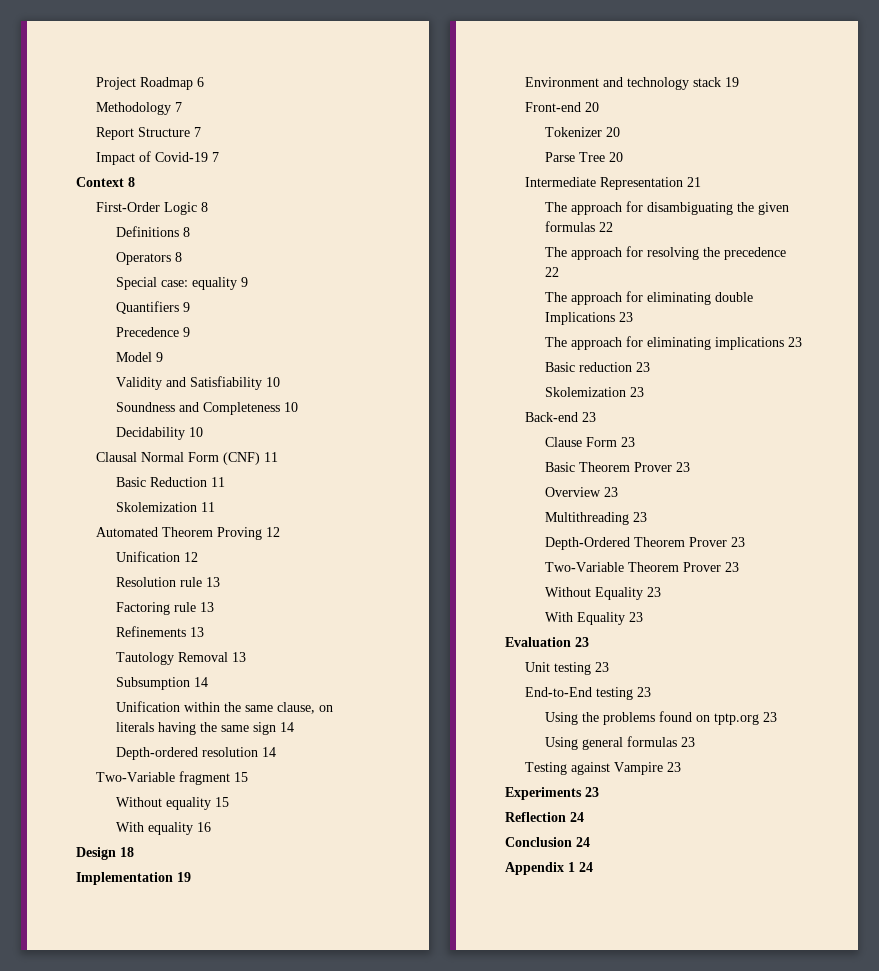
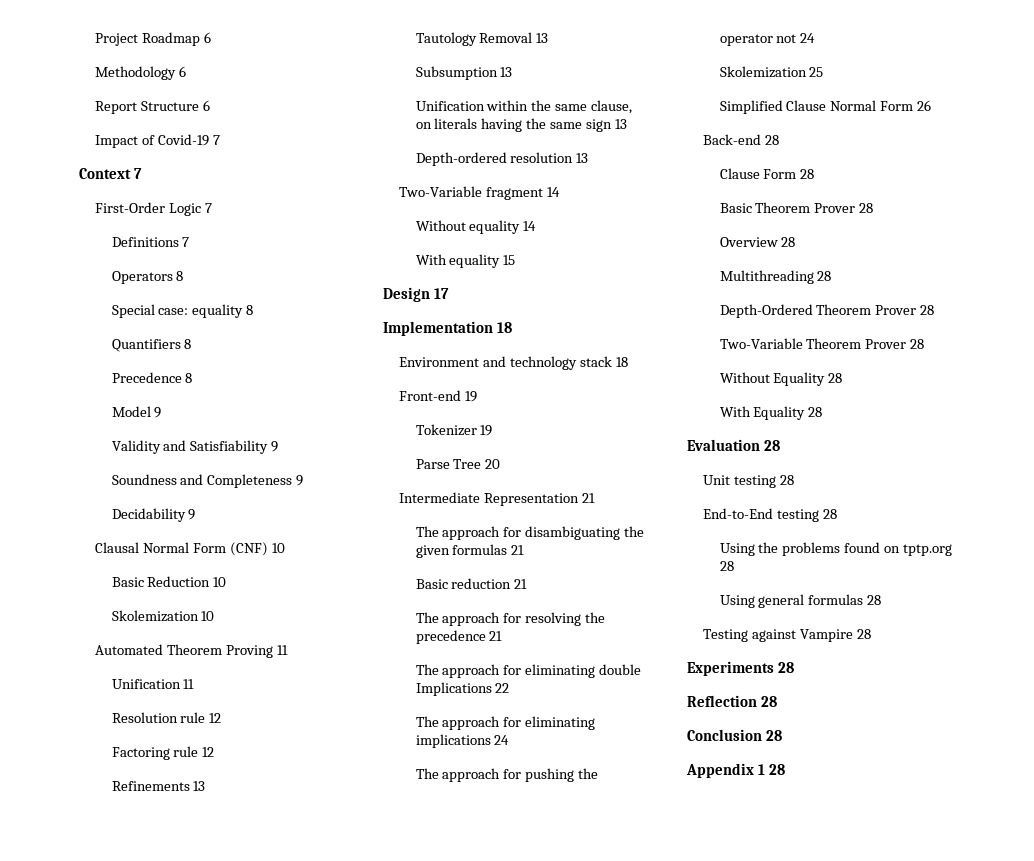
- Methodology 7
+ Methodology 6
- Report Structure 7
+ Report Structure 6
- Context 8
+ Context 7
- First-Order Logic 8
+ First-Order Logic 7
- Definitions 8
+ Definitions 7
- Special case: equality 9
+ Special case: equality 8
- Quantifiers 9
+ Quantifiers 8
- Precedence 9
+ Precedence 8
- Validity and Satisfiability 10
+ Validity and Satisfiability 9
- Soundness and Completeness 10
+ Soundness and Completeness 9
- Decidability 10
+ Decidability 9
- Clausal Normal Form (CNF) 11
+ Clausal Normal Form (CNF) 10
- Basic Reduction 11
- Skolemization 11
+ Basic Reduction 10
+ Skolemization 10
- Automated Theorem Proving 12
- Unification 12
+ Automated Theorem Proving 11
+ Unification 11
- Resolution rule 13
+ Resolution rule 12
- Factoring rule 13
+ Factoring rule 12
- Subsumption 14
+ Subsumption 13
- Unification within the same clause, on literals having the same sign 14
+ Unification within the same clause, on literals having the same sign 13
- Depth-ordered resolution 14
+ Depth-ordered resolution 13
- Two-Variable fragment 15
+ Two-Variable fragment 14
- Without equality 15
+ Without equality 14
- With equality 16
+ With equality 15
- Design 18
+ Design 17
- Implementation 19
+ Implementation 18
- Environment and technology stack 19
- Front-end 20
+ Environment and technology stack 18
+ Front-end 19
- Tokenizer 20
+ Tokenizer 19
- The approach for disambiguating the given formulas 22
+ The approach for disambiguating the given formulas 21
+ Basic reduction 21
- The approach for resolving the precedence 22
+ The approach for resolving the precedence 21
- The approach for eliminating double Implications 23
+ The approach for eliminating double Implications 22
- The approach for eliminating implications 23
- Basic reduction 23
- Skolemization 23
+ The approach for eliminating implications 24
+ The approach for pushing the operator not 24
+ Skolemization 25
+ Simplified Clause Normal Form 26
- Back-end 23
+ Back-end 28
- Clause Form 23
+ Clause Form 28
- Basic Theorem Prover 23
+ Basic Theorem Prover 28
- Overview 23
+ Overview 28
- Multithreading 23
+ Multithreading 28
- Depth-Ordered Theorem Prover 23
+ Depth-Ordered Theorem Prover 28
- Two-Variable Theorem Prover 23
+ Two-Variable Theorem Prover 28
- Without Equality 23
+ Without Equality 28
- With Equality 23
+ With Equality 28
- Evaluation 23
+ Evaluation 28
- Unit testing 23
+ Unit testing 28
- End-to-End testing 23
+ End-to-End testing 28
- Using the problems found on tptp.org 23
+ Using the problems found on tptp.org 28
- Using general formulas 23
+ Using general formulas 28
- Testing against Vampire 23
+ Testing against Vampire 28
- Experiments 23
+ Experiments 28
- Reflection 24
+ Reflection 28
- Conclusion 24
+ Conclusion 28
- Appendix 1 24
+ Appendix 1 28

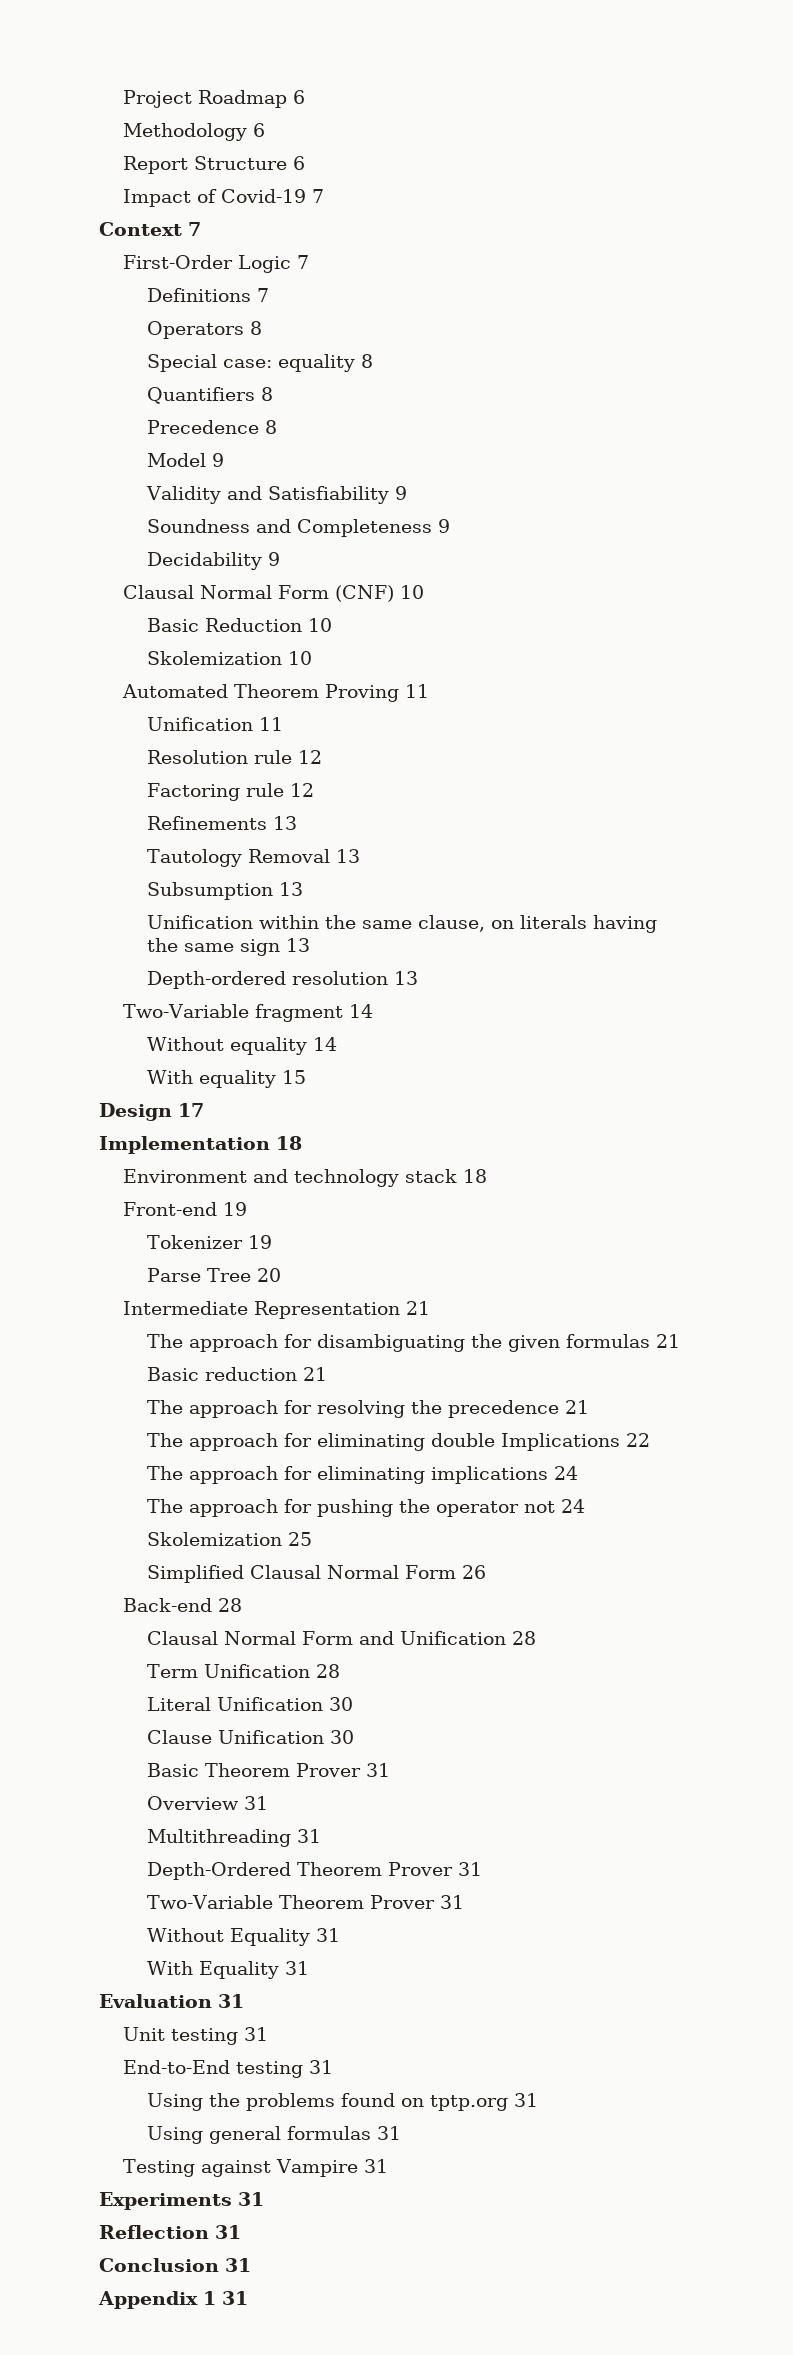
- Simplified Clause Normal Form 26
+ Simplified Clausal Normal Form 26
- Clause Form 28
+ Clausal Normal Form and Unification 28
+ Term Unification 28
+ Literal Unification 30
+ Clause Unification 30
- Basic Theorem Prover 28
+ Basic Theorem Prover 31
- Overview 28
+ Overview 31
- Multithreading 28
+ Multithreading 31
- Depth-Ordered Theorem Prover 28
+ Depth-Ordered Theorem Prover 31
- Two-Variable Theorem Prover 28
+ Two-Variable Theorem Prover 31
- Without Equality 28
+ Without Equality 31
- With Equality 28
+ With Equality 31
- Evaluation 28
+ Evaluation 31
- Unit testing 28
+ Unit testing 31
- End-to-End testing 28
+ End-to-End testing 31
- Using the problems found on tptp.org 28
+ Using the problems found on tptp.org 31
- Using general formulas 28
+ Using general formulas 31
- Testing against Vampire 28
+ Testing against Vampire 31
- Experiments 28
+ Experiments 31
- Reflection 28
+ Reflection 31
- Conclusion 28
+ Conclusion 31
- Appendix 1 28
+ Appendix 1 31

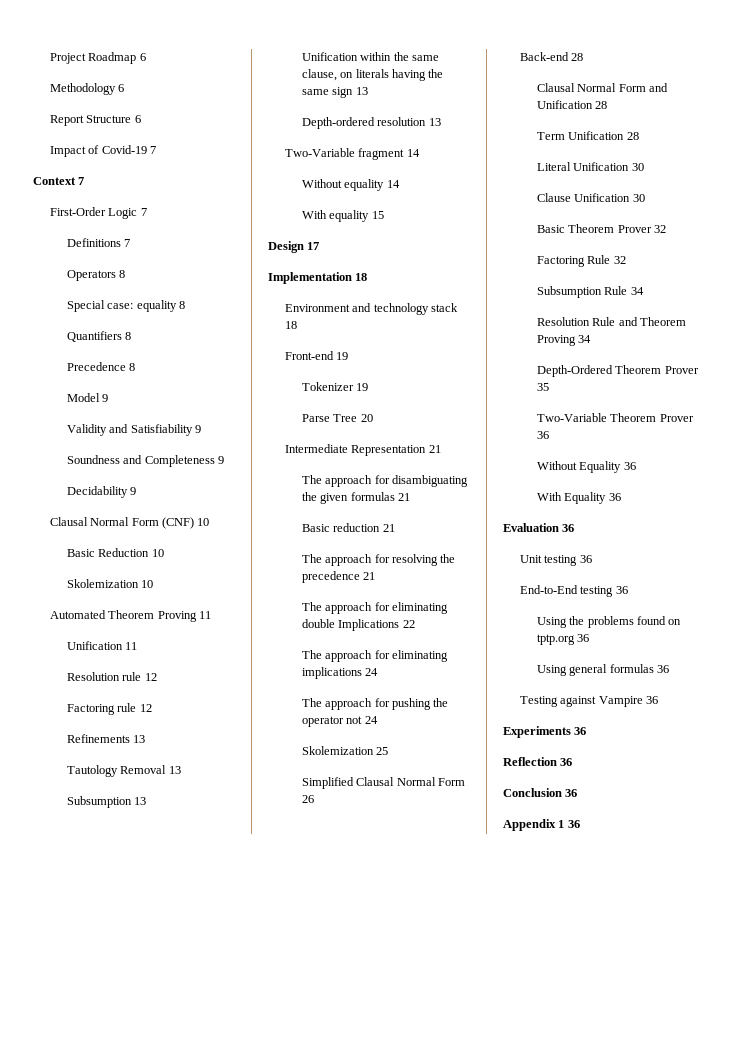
- Basic Theorem Prover 31
- Overview 31
- Multithreading 31
+ Basic Theorem Prover 32
+ Factoring Rule 32
+ Subsumption Rule 34
+ Resolution Rule and Theorem Proving 34
- Depth-Ordered Theorem Prover 31
+ Depth-Ordered Theorem Prover 35
- Two-Variable Theorem Prover 31
+ Two-Variable Theorem Prover 36
- Without Equality 31
+ Without Equality 36
- With Equality 31
+ With Equality 36
- Evaluation 31
+ Evaluation 36
- Unit testing 31
+ Unit testing 36
- End-to-End testing 31
+ End-to-End testing 36
- Using the problems found on tptp.org 31
+ Using the problems found on tptp.org 36
- Using general formulas 31
+ Using general formulas 36
- Testing against Vampire 31
+ Testing against Vampire 36
- Experiments 31
+ Experiments 36
- Reflection 31
+ Reflection 36
- Conclusion 31
+ Conclusion 36
- Appendix 1 31
+ Appendix 1 36

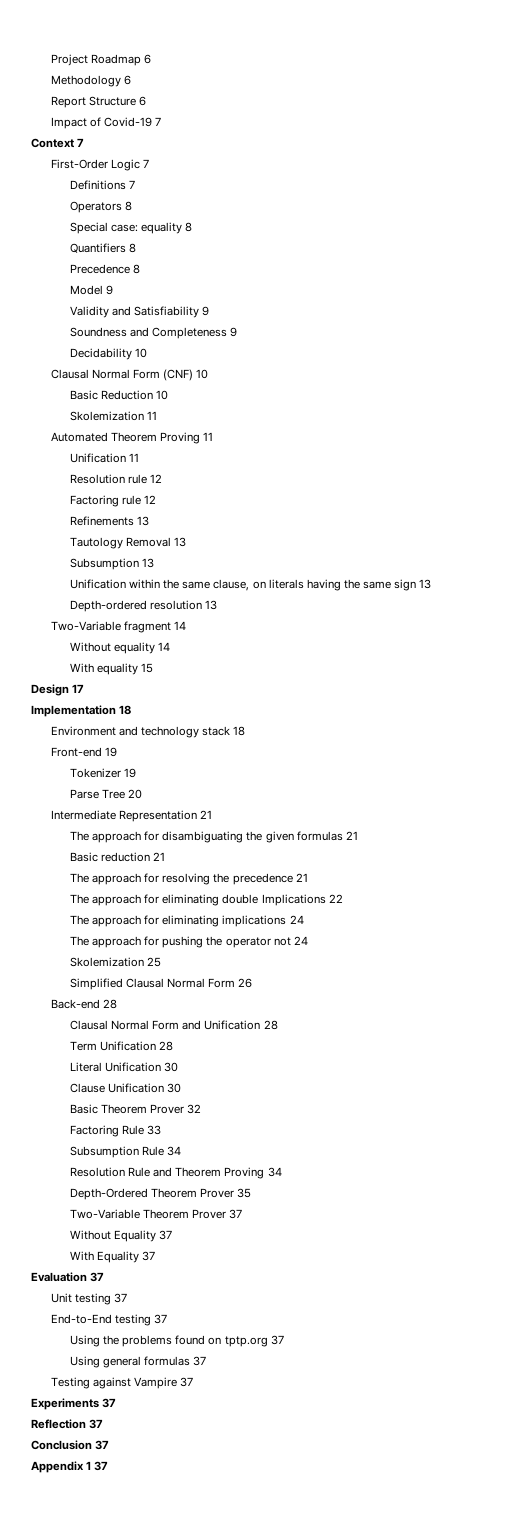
- Decidability 9
+ Decidability 10
- Skolemization 10
+ Skolemization 11
- Factoring Rule 32
+ Factoring Rule 33
- Two-Variable Theorem Prover 36
+ Two-Variable Theorem Prover 37
- Without Equality 36
+ Without Equality 37
- With Equality 36
+ With Equality 37
- Evaluation 36
+ Evaluation 37
- Unit testing 36
+ Unit testing 37
- End-to-End testing 36
+ End-to-End testing 37
- Using the problems found on tptp.org 36
+ Using the problems found on tptp.org 37
- Using general formulas 36
+ Using general formulas 37
- Testing against Vampire 36
+ Testing against Vampire 37
- Experiments 36
+ Experiments 37
- Reflection 36
+ Reflection 37
- Conclusion 36
+ Conclusion 37
- Appendix 1 36
+ Appendix 1 37

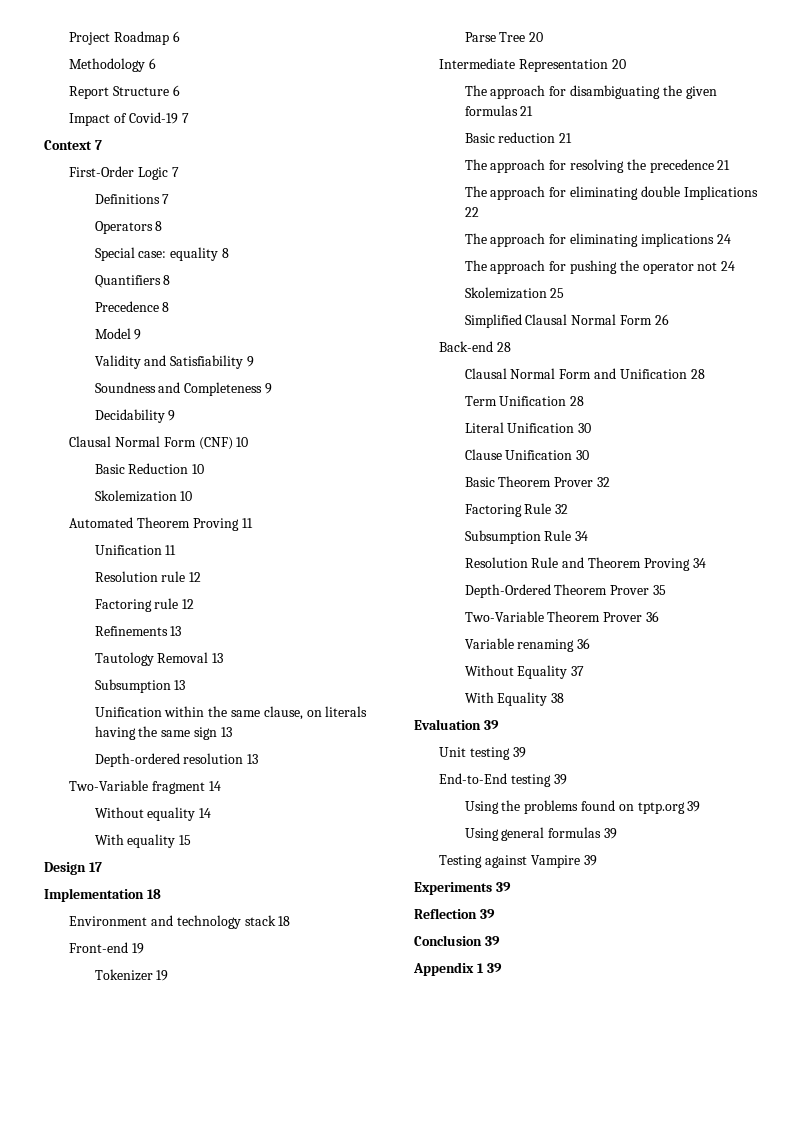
- Decidability 10
+ Decidability 9
- Skolemization 11
+ Skolemization 10
- Intermediate Representation 21
+ Intermediate Representation 20
- Factoring Rule 33
+ Factoring Rule 32
- Two-Variable Theorem Prover 37
+ Two-Variable Theorem Prover 36
+ Variable renaming 36
- With Equality 37
+ With Equality 38
- Evaluation 37
+ Evaluation 39
- Unit testing 37
+ Unit testing 39
- End-to-End testing 37
+ End-to-End testing 39
- Using the problems found on tptp.org 37
+ Using the problems found on tptp.org 39
- Using general formulas 37
+ Using general formulas 39
- Testing against Vampire 37
+ Testing against Vampire 39
- Experiments 37
+ Experiments 39
- Reflection 37
+ Reflection 39
- Conclusion 37
+ Conclusion 39
- Appendix 1 37
+ Appendix 1 39

